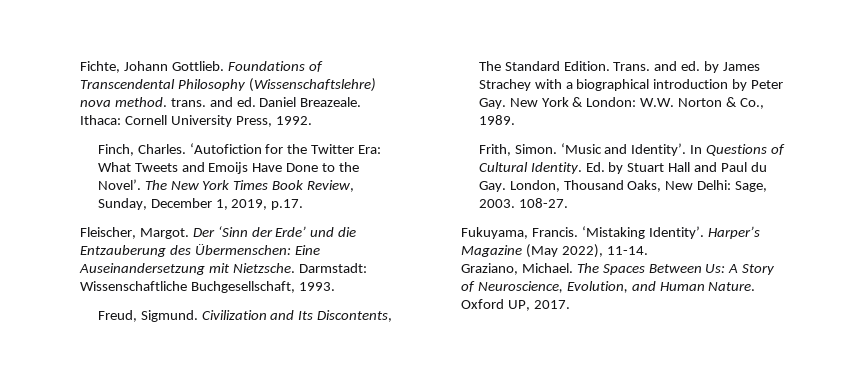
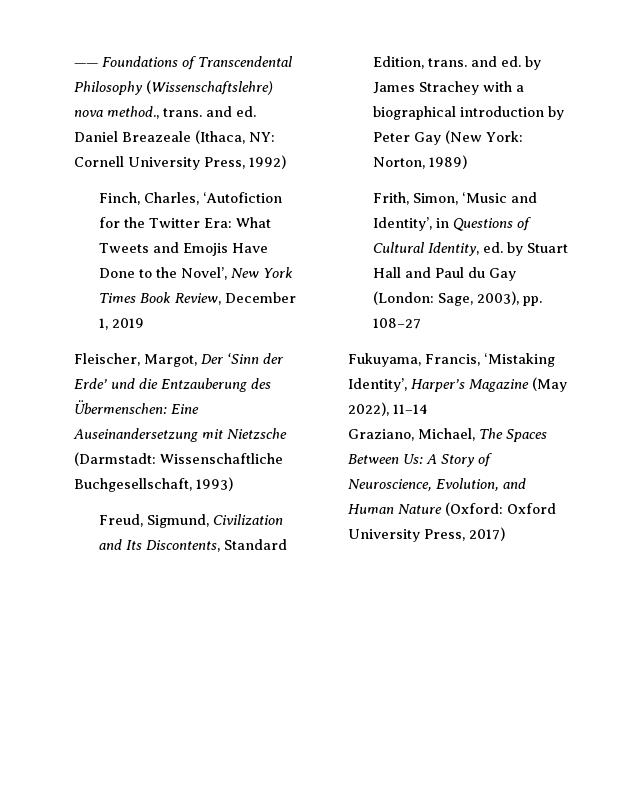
- Fichte, Johann Gottlieb. Foundations of Transcendental Philosophy (Wissenschaftslehre) nova method. trans. and ed. Daniel Breazeale. Ithaca: Cornell University Press, 1992.
+ —— Foundations of Transcendental Philosophy (Wissenschaftslehre) nova method., trans. and ed. Daniel Breazeale (Ithaca, NY: Cornell University Press, 1992)
- Finch, Charles. ‘Autofiction for the Twitter Era: What Tweets and Emoijs Have Done to the Novel’. The New York Times Book Review, Sunday, December 1, 2019, p.17.
+ Finch, Charles, ‘Autofiction for the Twitter Era: What Tweets and Emojis Have Done to the Novel’, New York Times Book Review, December 1, 2019
- Fleischer, Margot. Der ‘Sinn der Erde’ und die Entzauberung des Übermenschen: Eine Auseinandersetzung mit Nietzsche. Darmstadt: Wissenschaftliche Buchgesellschaft, 1993.
+ Fleischer, Margot, Der ‘Sinn der Erde’ und die Entzauberung des Übermenschen: Eine Auseinandersetzung mit Nietzsche (Darmstadt: Wissenschaftliche Buchgesellschaft, 1993)
- Freud, Sigmund. Civilization and Its Discontents, The Standard Edition. Trans. and ed. by James Strachey with a biographical introduction by Peter Gay. New York & London: W.W. Norton & Co., 1989.
+ Freud, Sigmund, Civilization and Its Discontents, Standard Edition, trans. and ed. by James Strachey with a biographical introduction by Peter Gay (New York: Norton, 1989)
- Frith, Simon. ‘Music and Identity’. In Questions of Cultural Identity. Ed. by Stuart Hall and Paul du Gay. London, Thousand Oaks, New Delhi: Sage, 2003. 108-27.
- Fukuyama, Francis. ‘Mistaking Identity’. Harper’s Magazine (May 2022), 11-14.
+ Frith, Simon, ‘Music and Identity’, in Questions of Cultural Identity, ed. by Stuart Hall and Paul du Gay (London: Sage, 2003), pp. 108–27
+ Fukuyama, Francis, ‘Mistaking Identity’, Harper’s Magazine (May 2022), 11–14
- Graziano, Michael. The Spaces Between Us: A Story of Neuroscience, Evolution, and Human Nature. Oxford UP, 2017.
+ Graziano, Michael, The Spaces Between Us: A Story of Neuroscience, Evolution, and Human Nature (Oxford: Oxford University Press, 2017)

